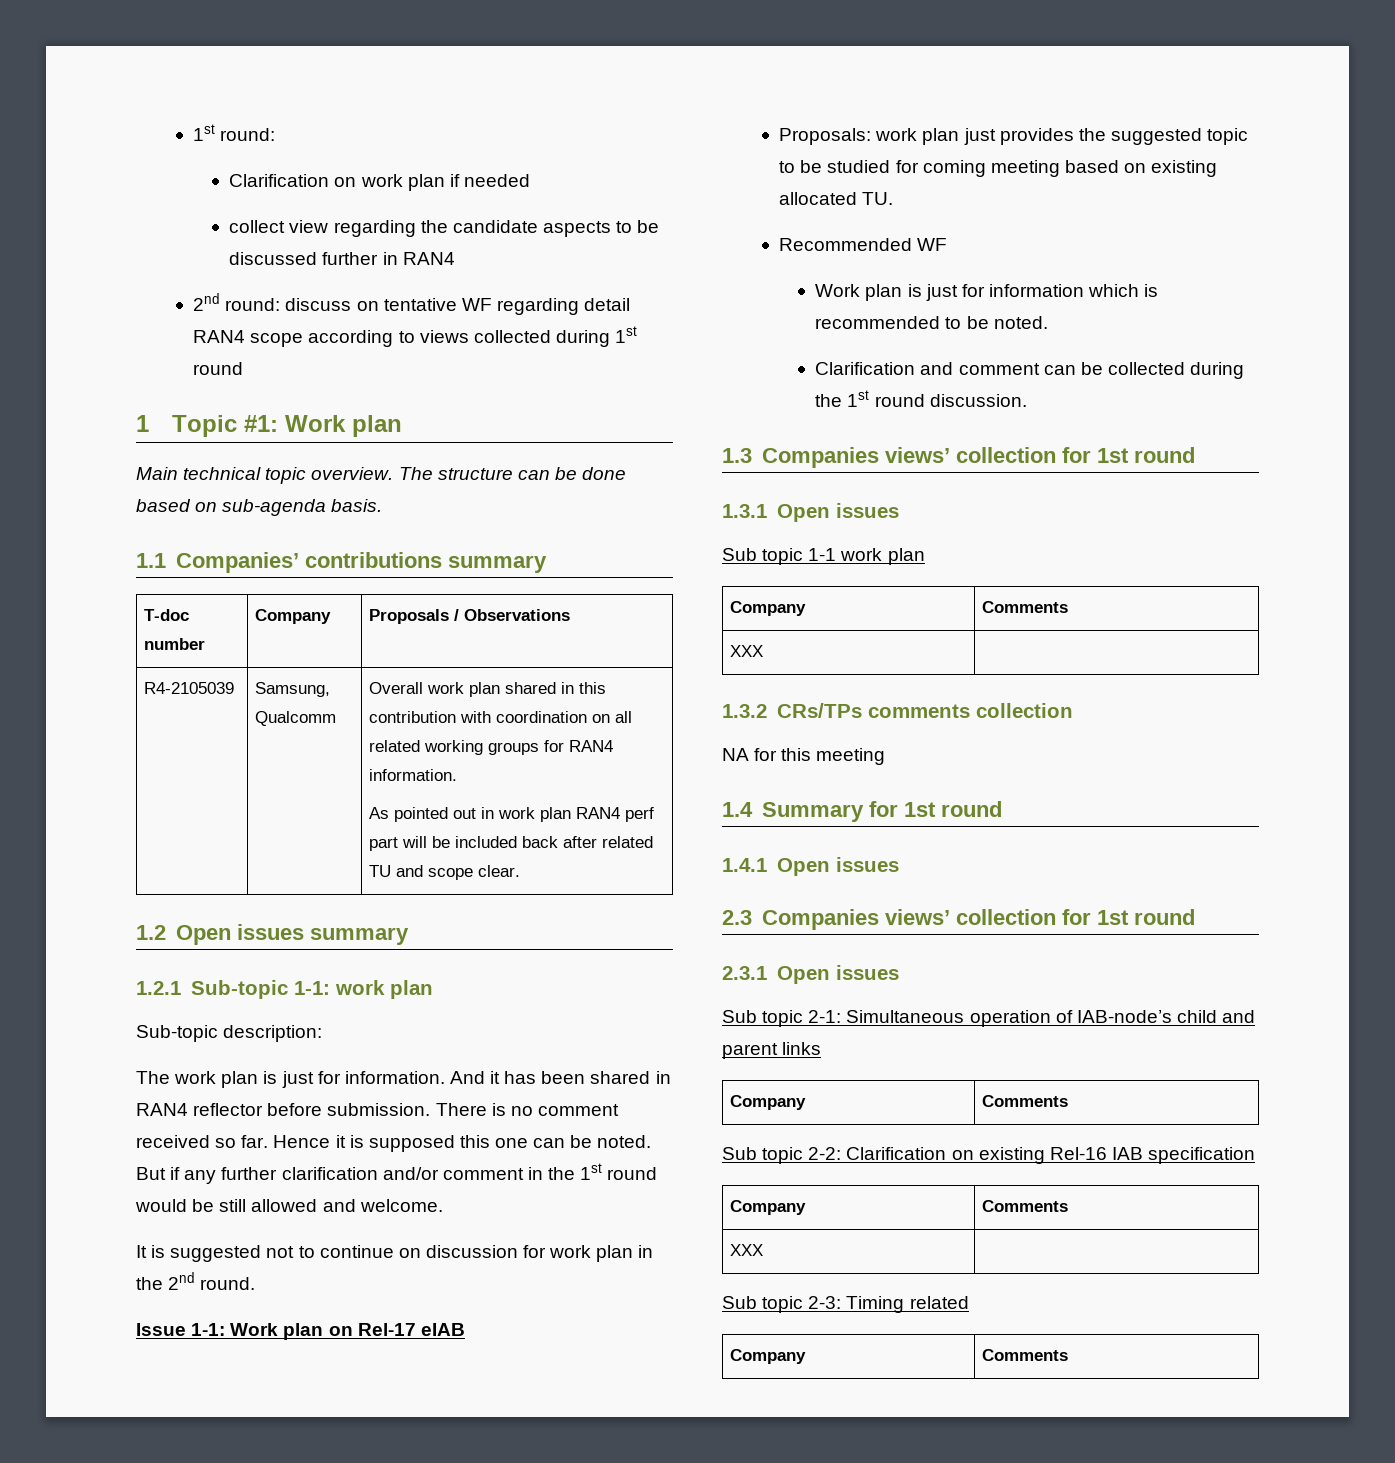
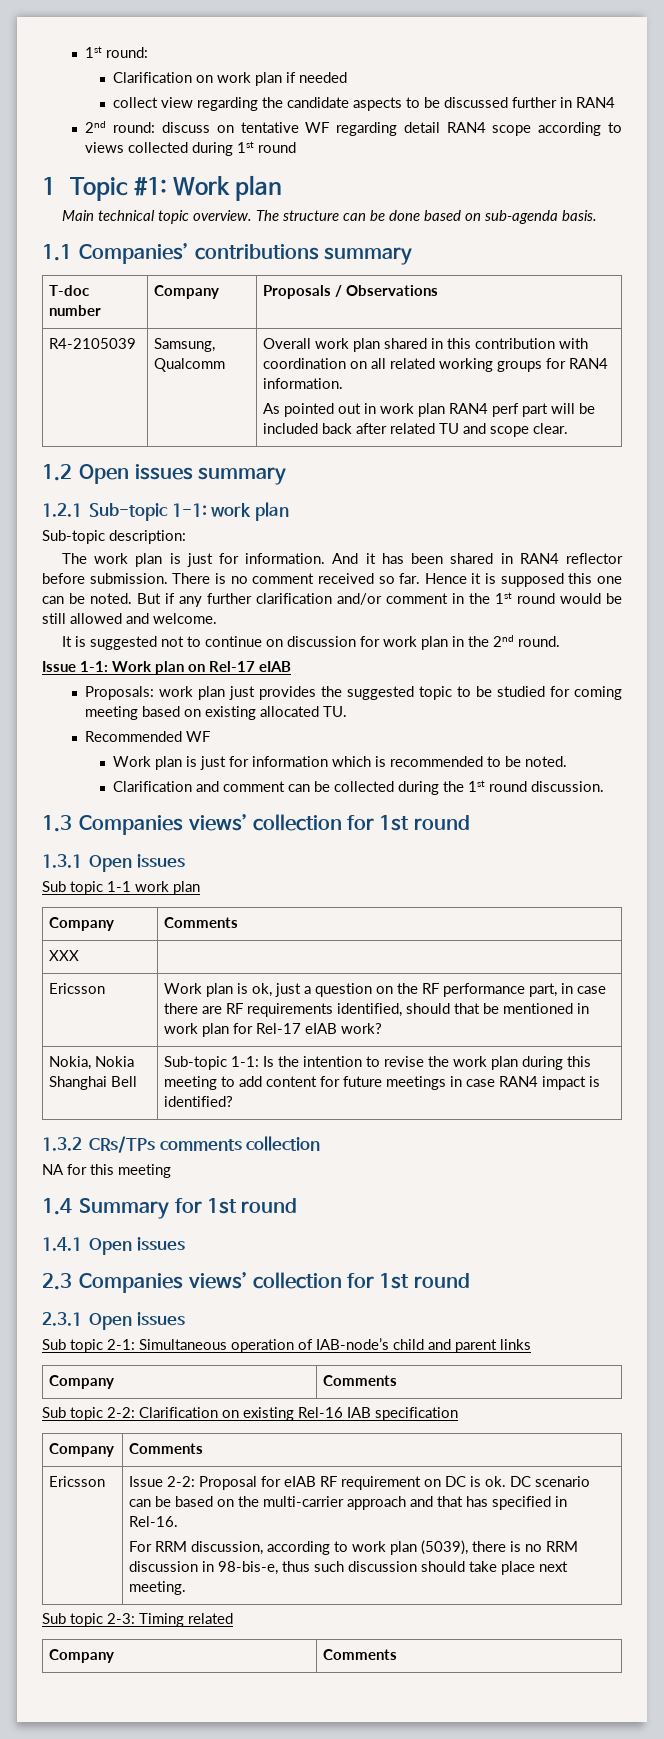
+ Ericsson | Work plan is ok, just a question on the RF performance part, in case there are RF requirements identified, should that be mentioned in work plan for Rel-17 eIAB work?
+ Nokia, Nokia Shanghai Bell | Sub-topic 1-1: Is the intention to revise the work plan during this meeting to add content for future meetings in case RAN4 impact is identified?
  Sub topic 2-2: Clarification on existing Rel-16 IAB specification
  Company | Comments
- XXX
+ Ericsson | Issue 2-2: Proposal for eIAB RF requirement on DC is ok. DC scenario can be based on the multi-carrier approach and that has specified in Rel-16.
+ For RRM discussion, according to work plan (5039), there is no RRM discussion in 98-bis-e, thus such discussion should take place next meeting.

